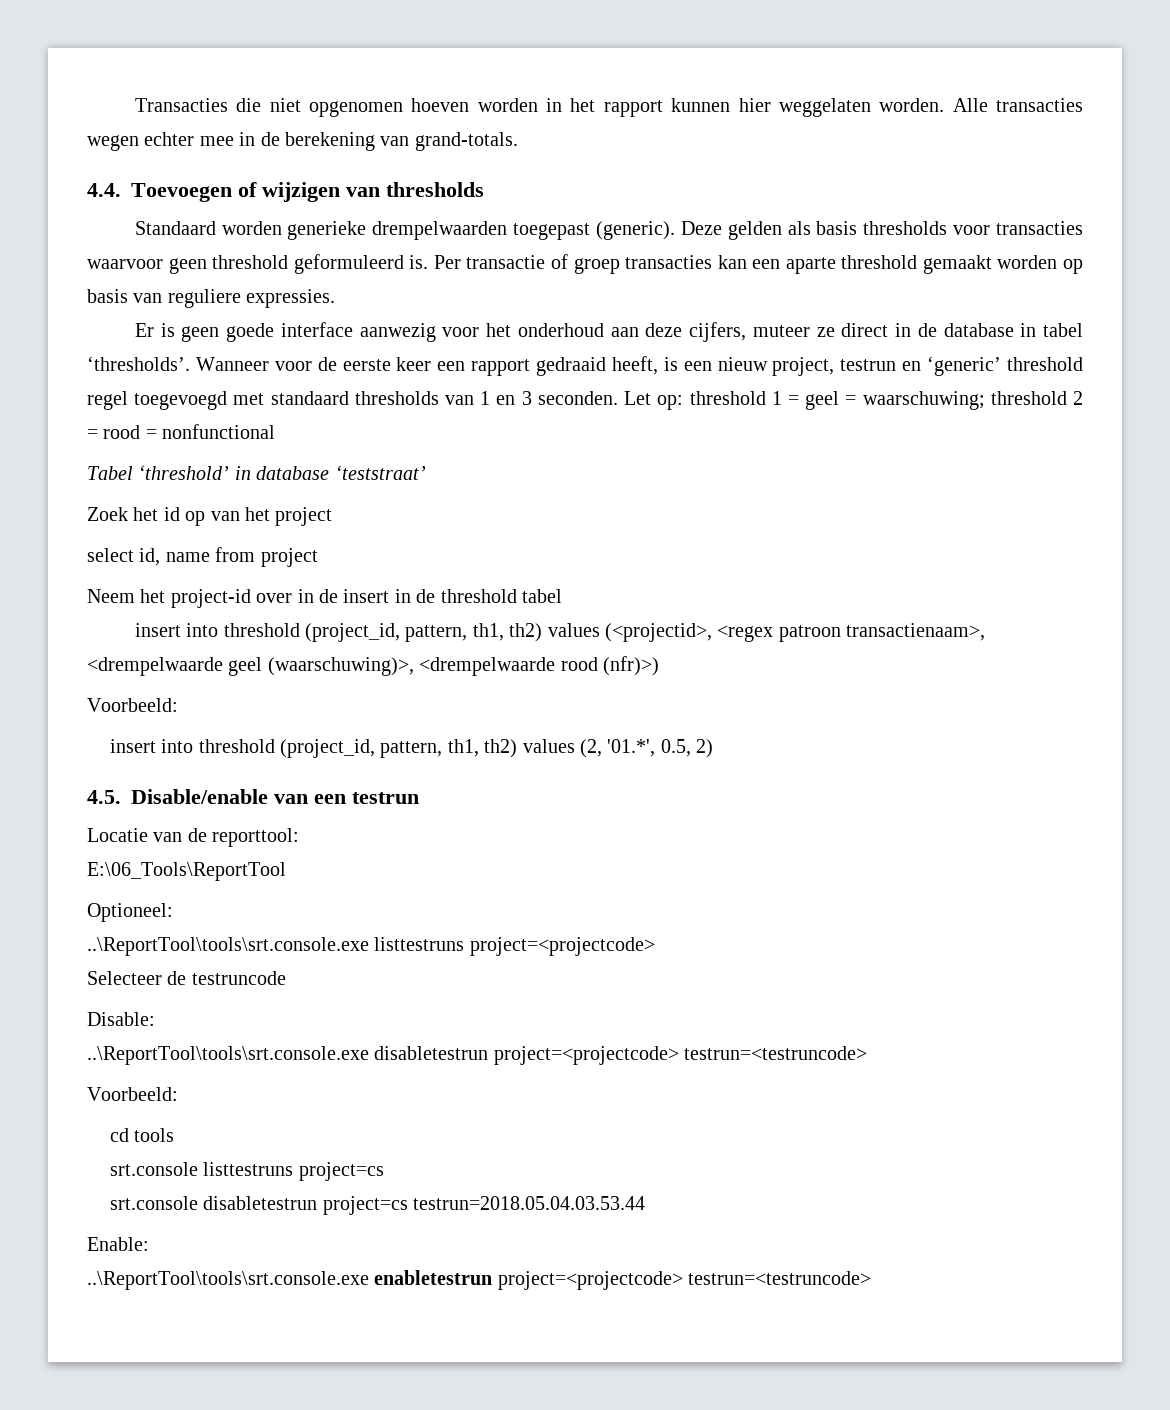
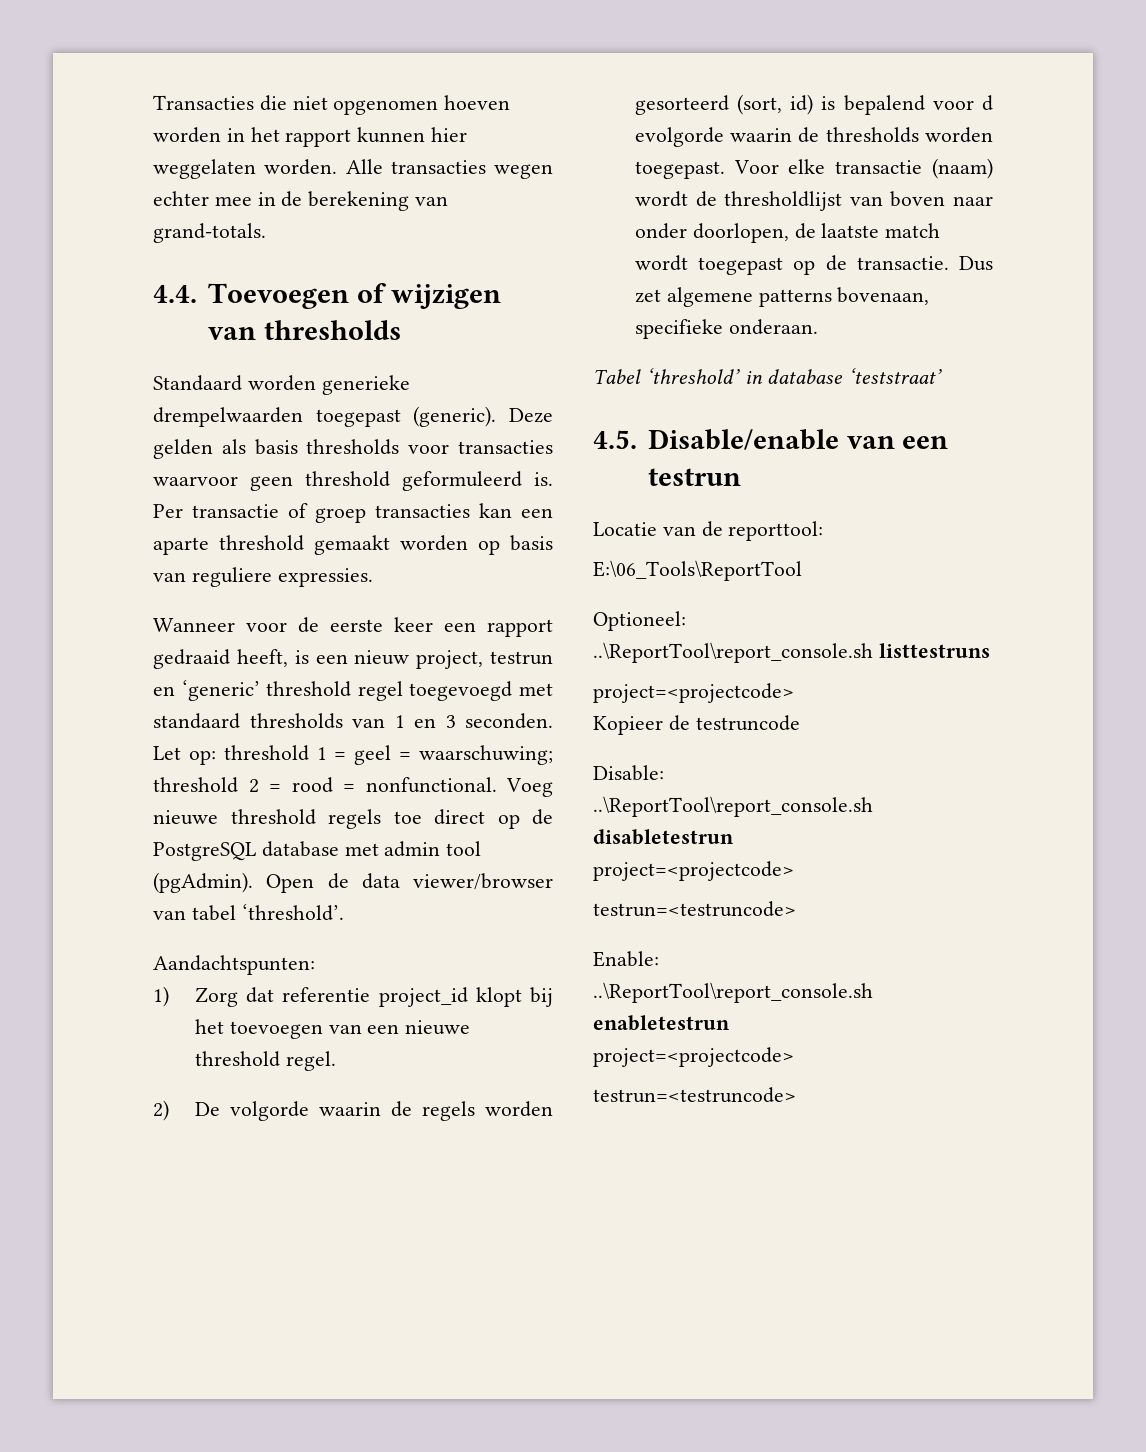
- Er is geen goede interface aanwezig voor het onderhoud aan deze cijfers, muteer ze direct in de database in tabel ‘thresholds’.
- Let op: threshold 1 = geel = waarschuwing; threshold 2 = rood = nonfunctional
+ Let op: threshold 1 = geel = waarschuwing; threshold 2 = rood = nonfunctional. Voeg nieuwe threshold regels toe direct op de PostgreSQL database met admin tool (pgAdmin). Open de data viewer/browser van tabel ‘threshold’.
+ Aandachtspunten:
+ 1) Zorg dat referentie project_id klopt bij het toevoegen van een nieuwe threshold regel.
+ 2) De volgorde waarin de regels worden gesorteerd (sort, id) is bepalend voor d evolgorde waarin de thresholds worden toegepast. Voor elke transactie (naam) wordt de thresholdlijst van boven naar onder doorlopen, de laatste match wordt toegepast op de transactie. Dus zet algemene patterns bovenaan, specifieke onderaan.
- Zoek het id op van het project
- select id, name from project
- Neem het project-id over in de insert in de threshold tabel
- insert into threshold (project_id, pattern, th1, th2) values (<projectid>, <regex patroon transactienaam>, <drempelwaarde geel (waarschuwing)>, <drempelwaarde rood (nfr)>)
- Voorbeeld:
- insert into threshold (project_id, pattern, th1, th2) values (2, '01.*', 0.5, 2)
- ..\ReportTool\tools\srt.console.exe listtestruns project=<projectcode>
- Selecteer de testruncode
+ ..\ReportTool\report_console.sh listtestruns
+ project=<projectcode>
+ Kopieer de testruncode
- ..\ReportTool\tools\srt.console.exe disabletestrun project=<projectcode> testrun=<testruncode>
- Voorbeeld:
- cd tools
- srt.console listtestruns project=cs
- srt.console disabletestrun project=cs testrun=2018.05.04.03.53.44
+ ..\ReportTool\report_console.sh disabletestrun
+ project=<projectcode>
+ testrun=<testruncode>
- ..\ReportTool\tools\srt.console.exe enabletestrun project=<projectcode> testrun=<testruncode>
+ ..\ReportTool\report_console.sh enabletestrun
+ project=<projectcode>
+ testrun=<testruncode>

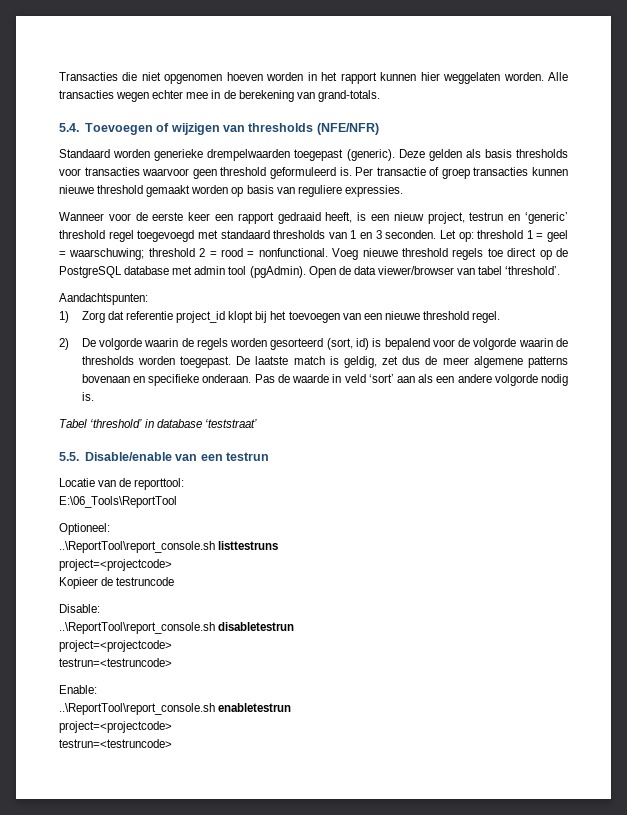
- 4.4. Toevoegen of wijzigen van thresholds
+ 5.4. Toevoegen of wijzigen van thresholds (NFE/NFR)
- Per transactie of groep transacties kan een aparte threshold gemaakt worden op basis van reguliere expressies.
+ Per transactie of groep transacties kunnen nieuwe threshold gemaakt worden op basis van reguliere expressies.
- 2) De volgorde waarin de regels worden gesorteerd (sort, id) is bepalend voor d evolgorde waarin de thresholds worden toegepast.
+ 2) De volgorde waarin de regels worden gesorteerd (sort, id) is bepalend voor de volgorde waarin de thresholds worden toegepast.
- Voor elke transactie (naam) wordt de thresholdlijst van boven naar onder doorlopen, de laatste match wordt toegepast op de transactie. Dus zet algemene patterns bovenaan, specifieke onderaan.
+ De laatste match is geldig, zet dus de meer algemene patterns bovenaan en specifieke onderaan. Pas de waarde in veld ‘sort’ aan als een andere volgorde nodig is.
- 4.5. Disable/enable van een testrun
+ 5.5. Disable/enable van een testrun

